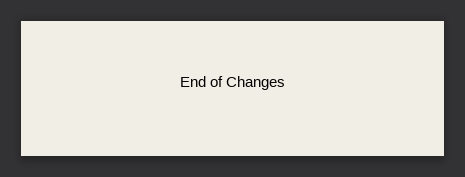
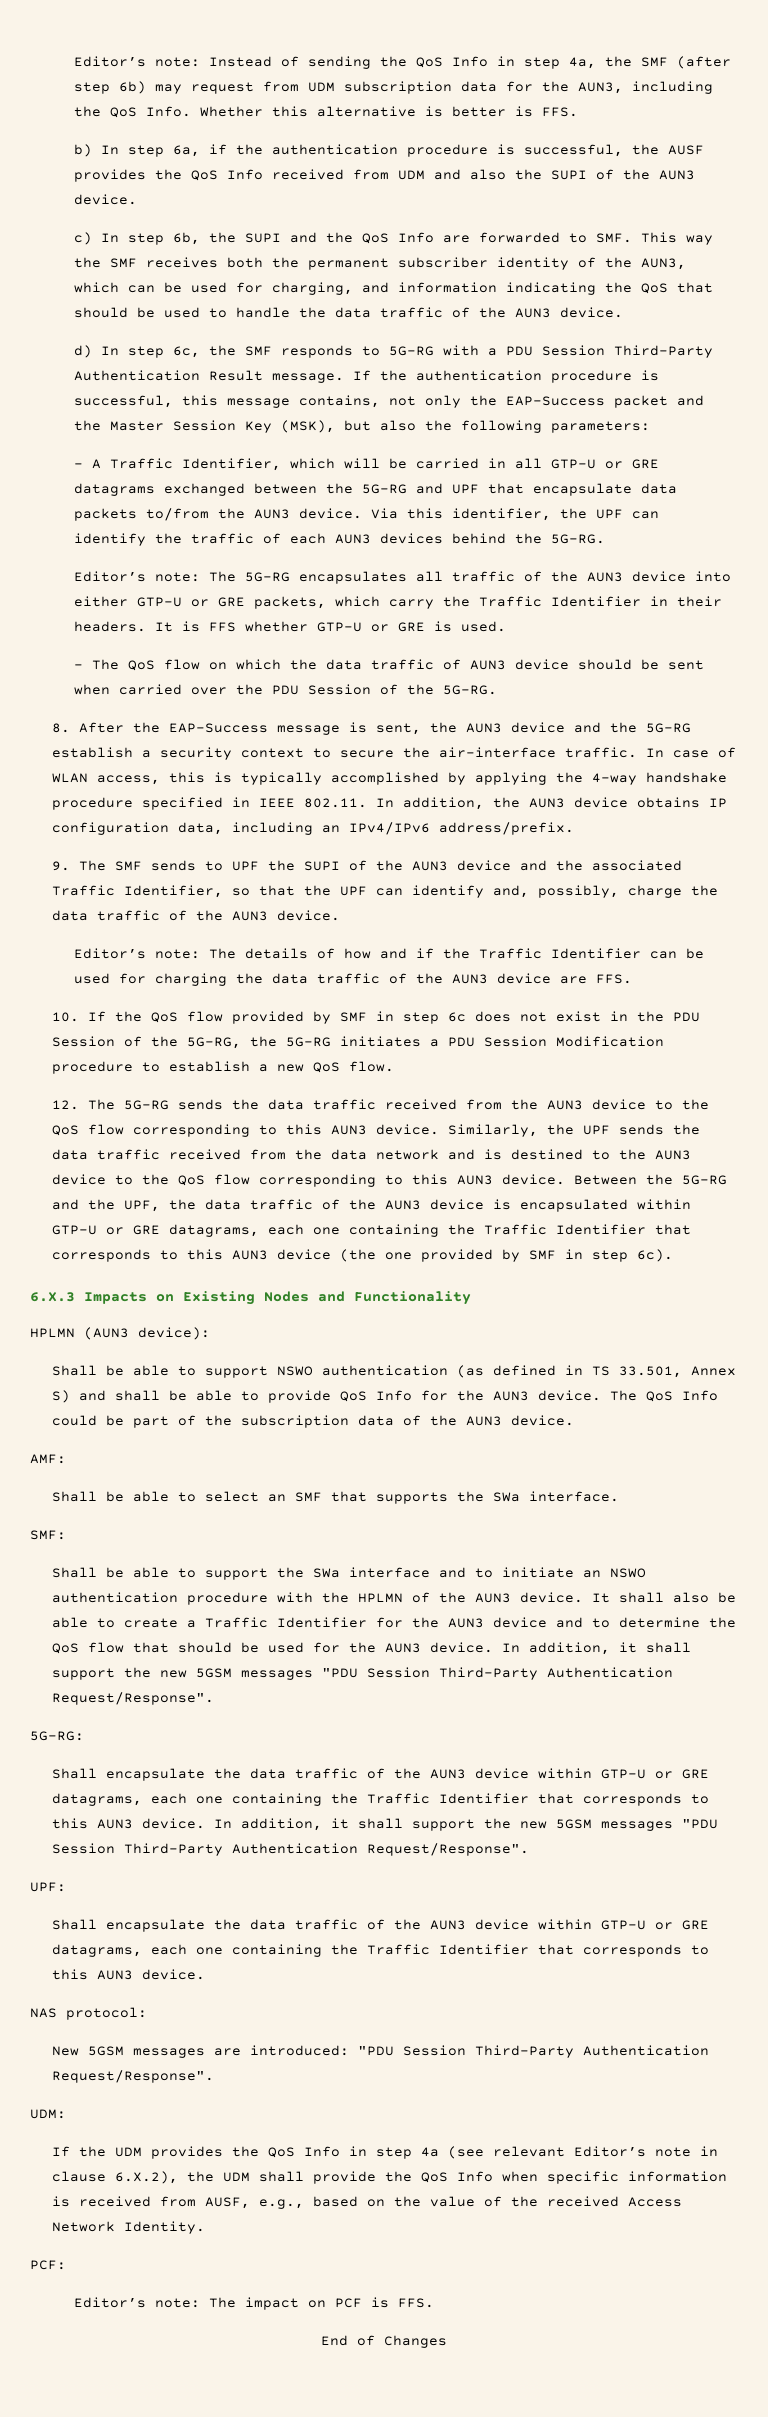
+ Editor’s note: Instead of sending the QoS Info in step 4a, the SMF (after step 6b) may request from UDM subscription data for the AUN3, including the QoS Info. Whether this alternative is better is FFS.
+ b) In step 6a, if the authentication procedure is successful, the AUSF provides the QoS Info received from UDM and also the SUPI of the AUN3 device.
+ c) In step 6b, the SUPI and the QoS Info are forwarded to SMF. This way the SMF receives both the permanent subscriber identity of the AUN3, which can be used for charging, and information indicating the QoS that should be used to handle the data traffic of the AUN3 device.
+ d) In step 6c, the SMF responds to 5G-RG with a PDU Session Third-Party Authentication Result message. If the authentication procedure is successful, this message contains, not only the EAP-Success packet and the Master Session Key (MSK), but also the following parameters:
+ - A Traffic Identifier, which will be carried in all GTP-U or GRE datagrams exchanged between the 5G-RG and UPF that encapsulate data packets to/from the AUN3 device. Via this identifier, the UPF can identify the traffic of each AUN3 devices behind the 5G-RG.
+ Editor’s note: The 5G-RG encapsulates all traffic of the AUN3 device into either GTP-U or GRE packets, which carry the Traffic Identifier in their headers. It is FFS whether GTP-U or GRE is used.
+ - The QoS flow on which the data traffic of AUN3 device should be sent when carried over the PDU Session of the 5G-RG.
+ 8. After the EAP-Success message is sent, the AUN3 device and the 5G-RG establish a security context to secure the air-interface traffic. In case of WLAN access, this is typically accomplished by applying the 4-way handshake procedure specified in IEEE 802.11. In addition, the AUN3 device obtains IP configuration data, including an IPv4/IPv6 address/prefix.
+ 9. The SMF sends to UPF the SUPI of the AUN3 device and the associated Traffic Identifier, so that the UPF can identify and, possibly, charge the data traffic of the AUN3 device.
+ Editor’s note: The details of how and if the Traffic Identifier can be used for charging the data traffic of the AUN3 device are FFS.
+ 10. If the QoS flow provided by SMF in step 6c does not exist in the PDU Session of the 5G-RG, the 5G-RG initiates a PDU Session Modification procedure to establish a new QoS flow.
+ 12. The 5G-RG sends the data traffic received from the AUN3 device to the QoS flow corresponding to this AUN3 device. Similarly, the UPF sends the data traffic received from the data network and is destined to the AUN3 device to the QoS flow corresponding to this AUN3 device. Between the 5G-RG and the UPF, the data traffic of the AUN3 device is encapsulated within GTP-U or GRE datagrams, each one containing the Traffic Identifier that corresponds to this AUN3 device (the one provided by SMF in step 6c).
+ 6.X.3 Impacts on Existing Nodes and Functionality
+ HPLMN (AUN3 device):
+ Shall be able to support NSWO authentication (as defined in TS 33.501, Annex S) and shall be able to provide QoS Info for the AUN3 device. The QoS Info could be part of the subscription data of the AUN3 device.
+ AMF:
+ Shall be able to select an SMF that supports the SWa interface.
+ SMF:
+ Shall be able to support the SWa interface and to initiate an NSWO authentication procedure with the HPLMN of the AUN3 device. It shall also be able to create a Traffic Identifier for the AUN3 device and to determine the QoS flow that should be used for the AUN3 device. In addition, it shall support the new 5GSM messages "PDU Session Third-Party Authentication Request/Response".
+ 5G-RG:
+ Shall encapsulate the data traffic of the AUN3 device within GTP-U or GRE datagrams, each one containing the Traffic Identifier that corresponds to this AUN3 device. In addition, it shall support the new 5GSM messages "PDU Session Third-Party Authentication Request/Response".
+ UPF:
+ Shall encapsulate the data traffic of the AUN3 device within GTP-U or GRE datagrams, each one containing the Traffic Identifier that corresponds to this AUN3 device.
+ NAS protocol:
+ New 5GSM messages are introduced: "PDU Session Third-Party Authentication Request/Response".
+ UDM:
+ If the UDM provides the QoS Info in step 4a (see relevant Editor’s note in clause 6.X.2), the UDM shall provide the QoS Info when specific information is received from AUSF, e.g., based on the value of the received Access Network Identity.
+ PCF:
+ Editor’s note: The impact on PCF is FFS.

